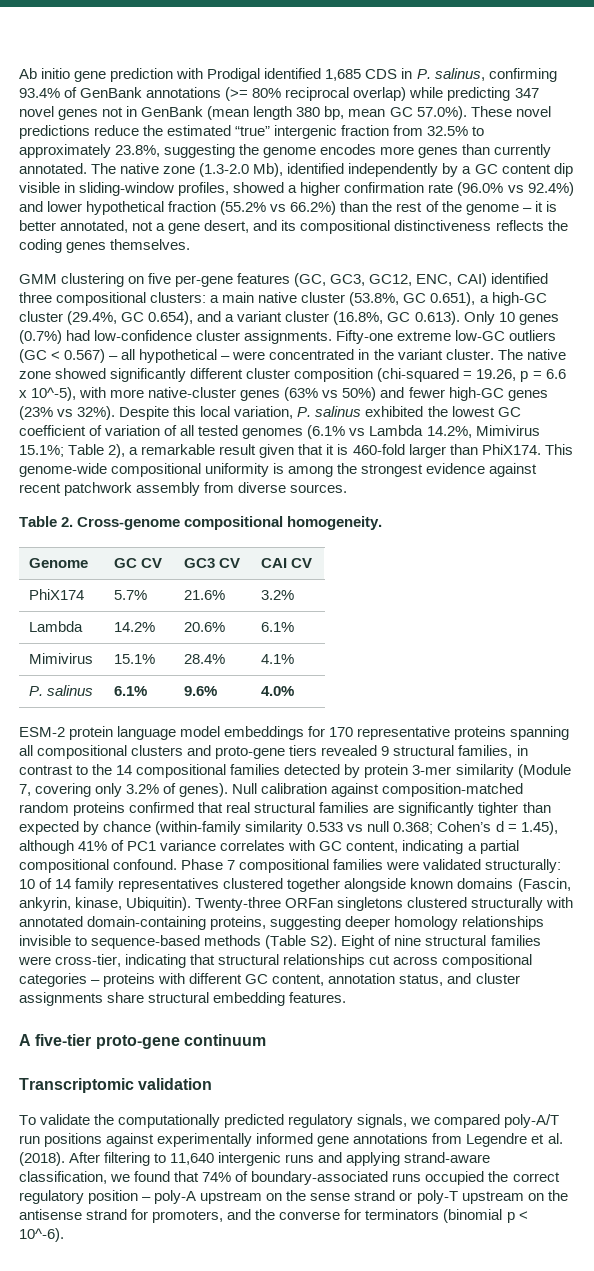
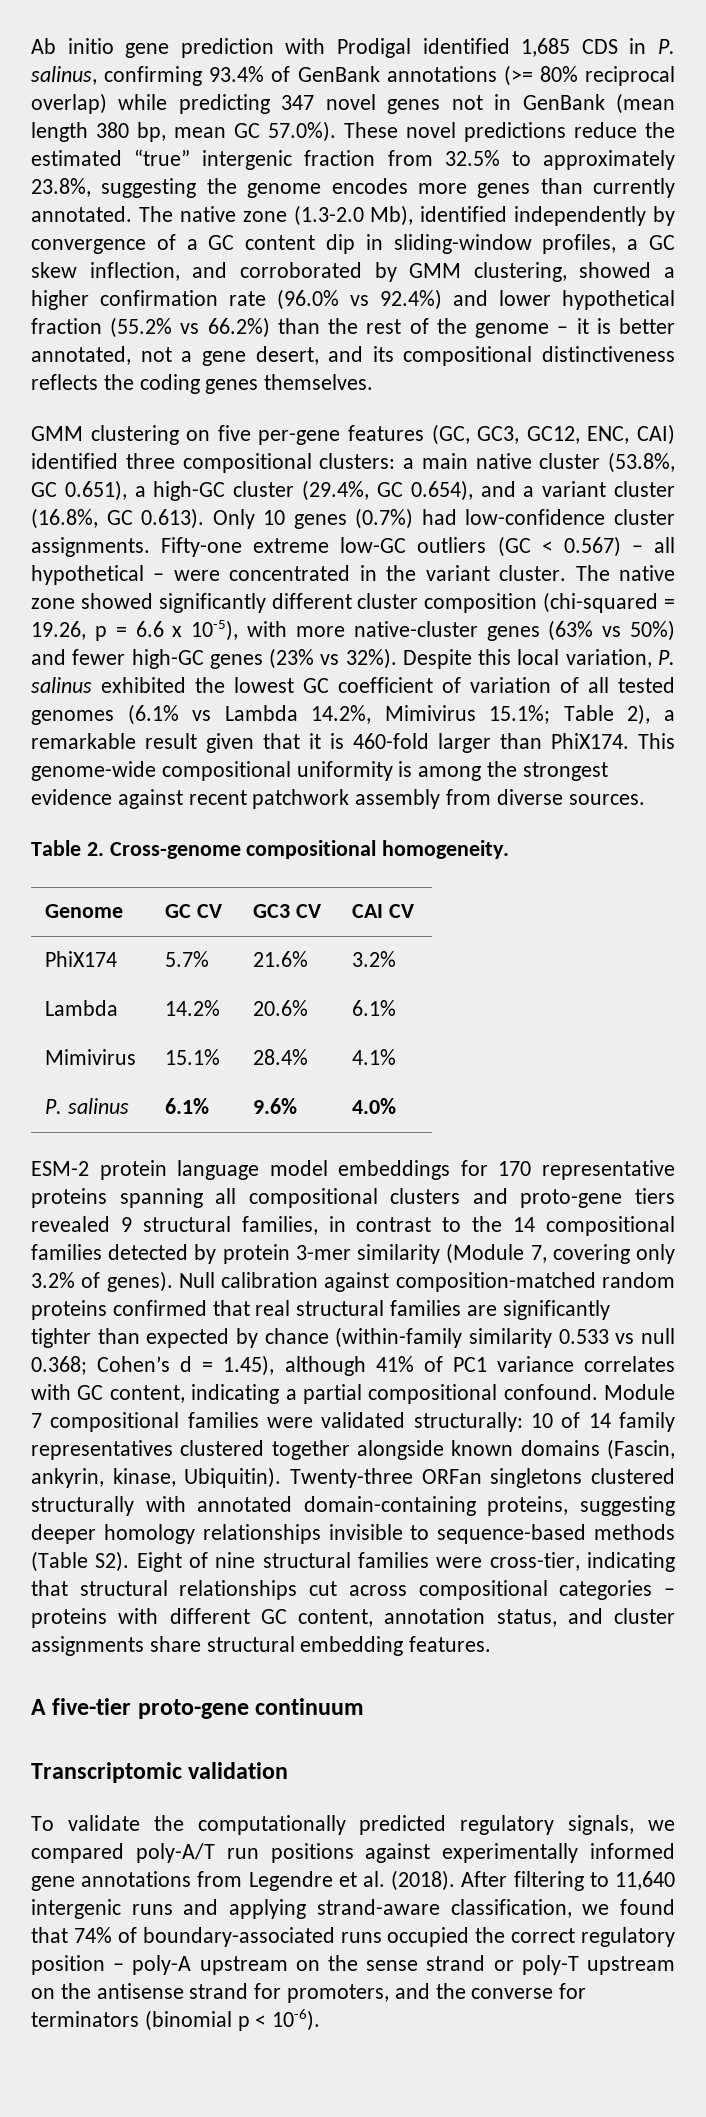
- The native zone (1.3-2.0 Mb), identified independently by a GC content dip visible in sliding-window profiles, showed a higher confirmation rate (96.0% vs 92.4%) and lower hypothetical fraction (55.2% vs 66.2%) than the rest of the genome – it is better annotated, not a gene desert, and its compositional distinctiveness reflects the coding genes themselves.
+ The native zone (1.3-2.0 Mb), identified independently by convergence of a GC content dip in sliding-window profiles, a GC skew inflection, and corroborated by GMM clustering, showed a higher confirmation rate (96.0% vs 92.4%) and lower hypothetical fraction (55.2% vs 66.2%) than the rest of the genome – it is better annotated, not a gene desert, and its compositional distinctiveness reflects the coding genes themselves.
- The native zone showed significantly different cluster composition (chi-squared = 19.26, p = 6.6 x 10^-5), with more native-cluster genes (63% vs 50%) and fewer high-GC genes (23% vs 32%).
+ The native zone showed significantly different cluster composition (chi-squared = 19.26, p = 6.6 x 10-5), with more native-cluster genes (63% vs 50%) and fewer high-GC genes (23% vs 32%).
- Phase 7 compositional families were validated structurally: 10 of 14 family representatives clustered together alongside known domains (Fascin, ankyrin, kinase, Ubiquitin).
+ Module 7 compositional families were validated structurally: 10 of 14 family representatives clustered together alongside known domains (Fascin, ankyrin, kinase, Ubiquitin).
- After filtering to 11,640 intergenic runs and applying strand-aware classification, we found that 74% of boundary-associated runs occupied the correct regulatory position – poly-A upstream on the sense strand or poly-T upstream on the antisense strand for promoters, and the converse for terminators (binomial p < 10^-6).
+ After filtering to 11,640 intergenic runs and applying strand-aware classification, we found that 74% of boundary-associated runs occupied the correct regulatory position – poly-A upstream on the sense strand or poly-T upstream on the antisense strand for promoters, and the converse for terminators (binomial p < 10-6).

